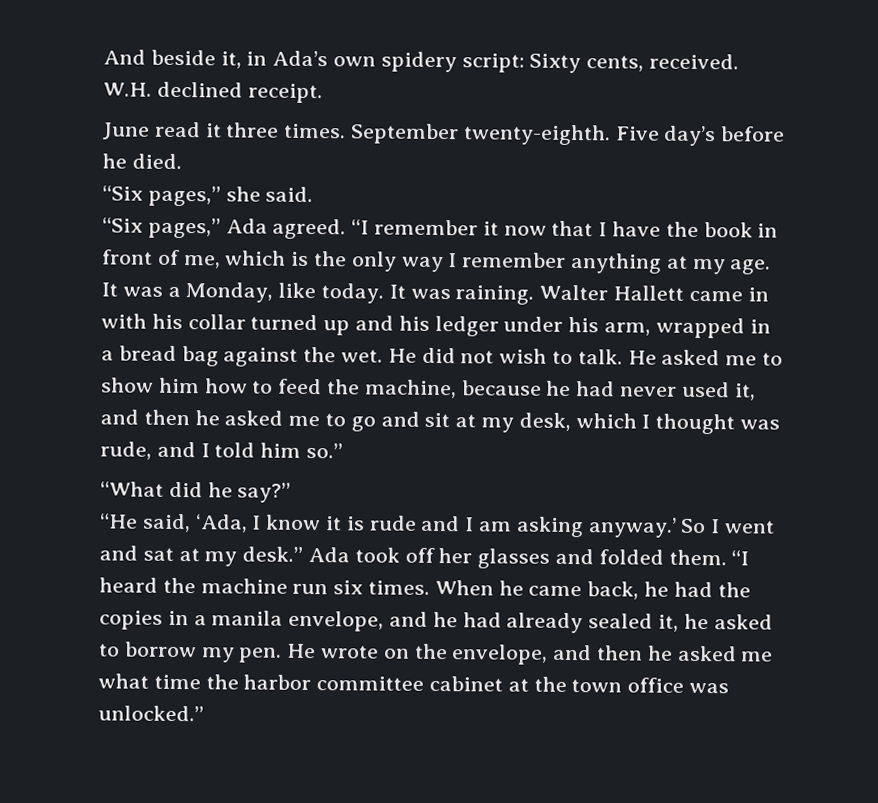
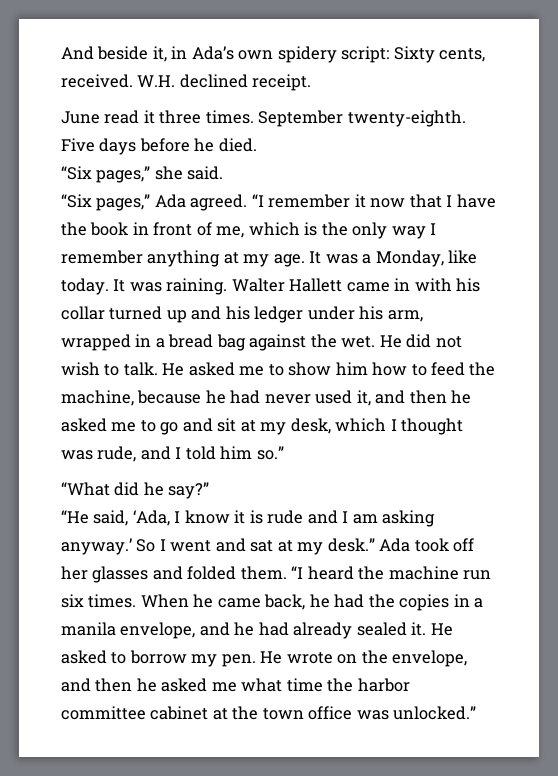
- Five day’s before he died.
+ Five days before he died.
- When he came back, he had the copies in a manila envelope, and he had already sealed it, he asked to borrow my pen.
+ When he came back, he had the copies in a manila envelope, and he had already sealed it. He asked to borrow my pen.

